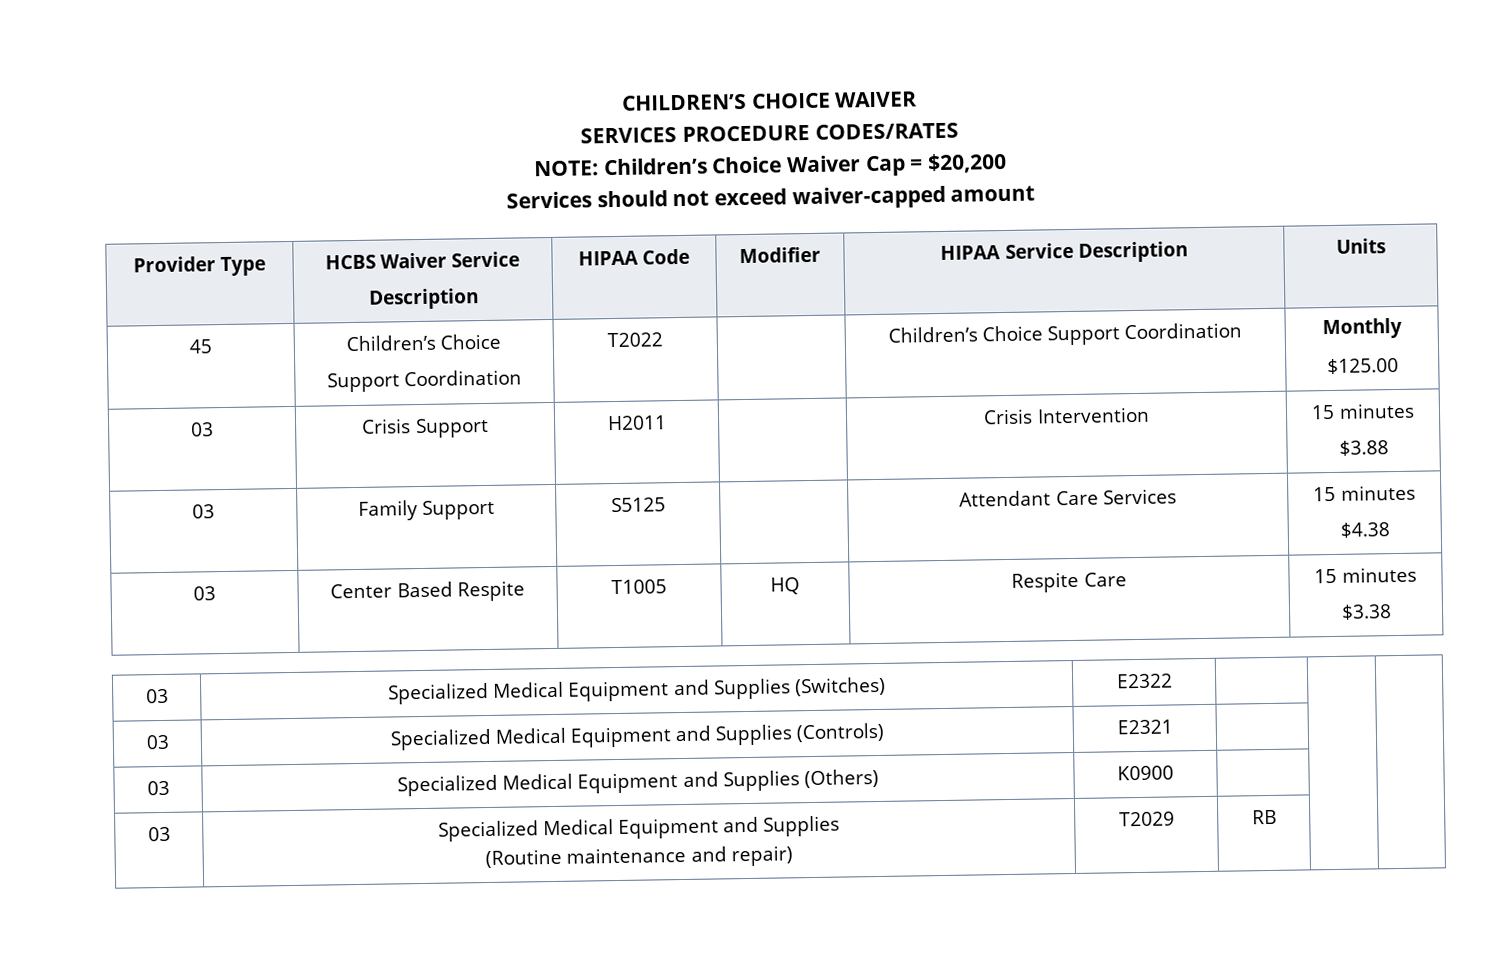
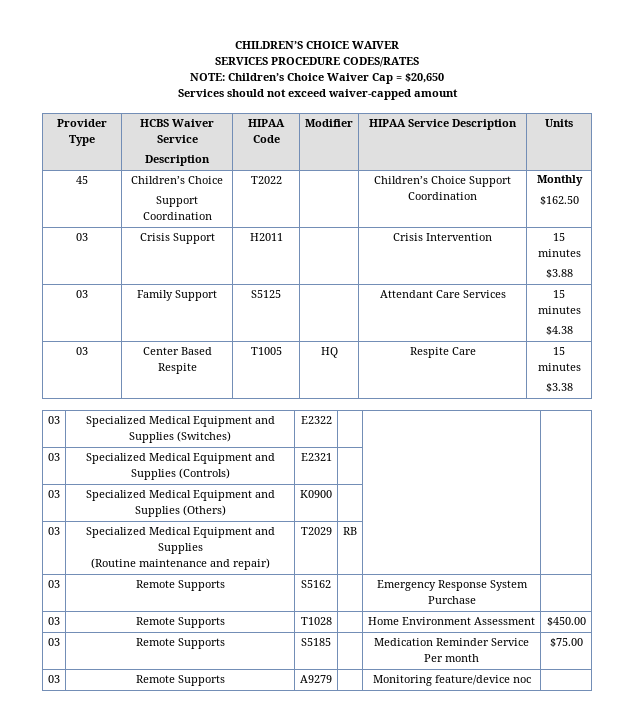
- NOTE: Children’s Choice Waiver Cap = $20,200
+ NOTE: Children’s Choice Waiver Cap = $20,650
  45 | Children’s Choice
  Support Coordination | T2022 | | Children’s Choice Support Coordination | Monthly
- $125.00
+ $162.50
+ 03 | Remote Supports | S5162 | | Emergency Response System Purchase |
+ 03 | Remote Supports | T1028 | | Home Environment Assessment | $450.00
+ 03 | Remote Supports | S5185 | | Medication Reminder Service Per month | $75.00
+ 03 | Remote Supports | A9279 | | Monitoring feature/device noc |

